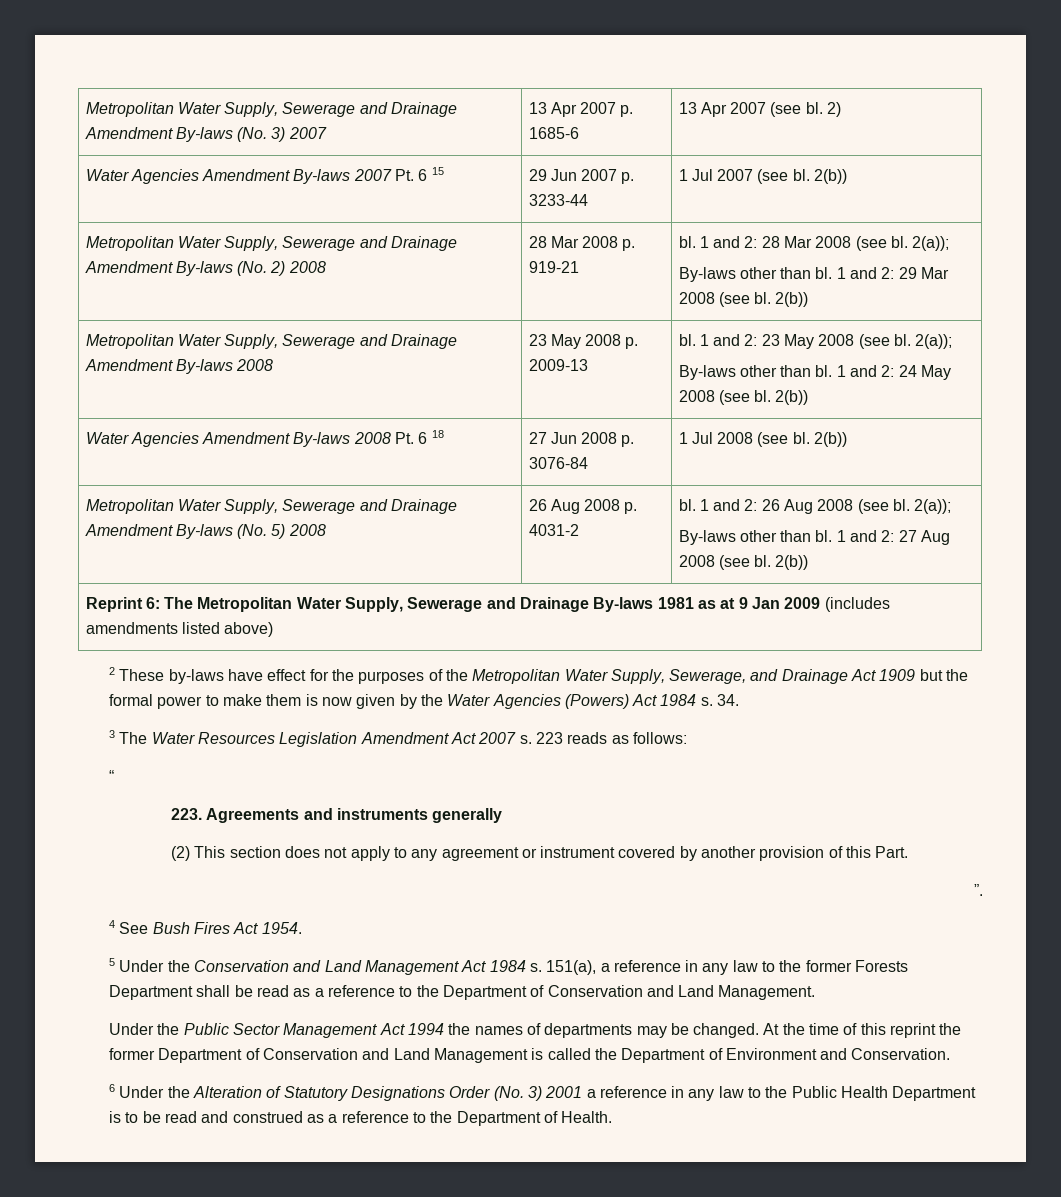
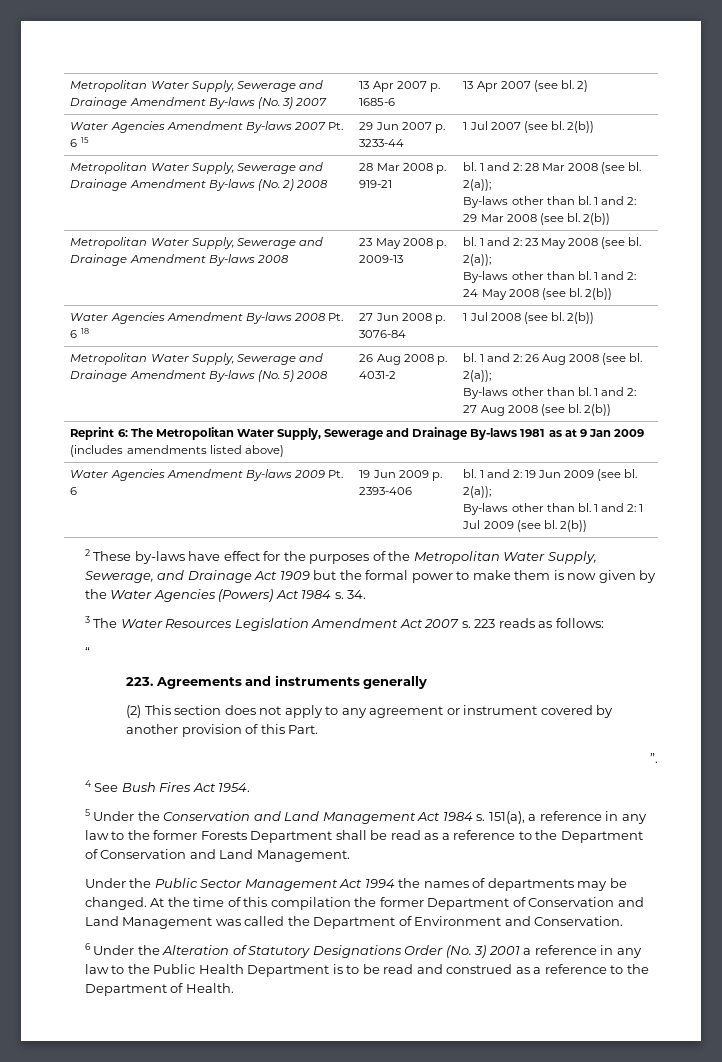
+ Water Agencies Amendment By-laws 2009 Pt. 6 | 19 Jun 2009 p. 2393-406 | bl. 1 and 2: 19 Jun 2009 (see bl. 2(a));
+ By-laws other than bl. 1 and 2: 1 Jul 2009 (see bl. 2(b))
- At the time of this reprint the former Department of Conservation and Land Management is called the Department of Environment and Conservation.
+ At the time of this compilation the former Department of Conservation and Land Management was called the Department of Environment and Conservation.

